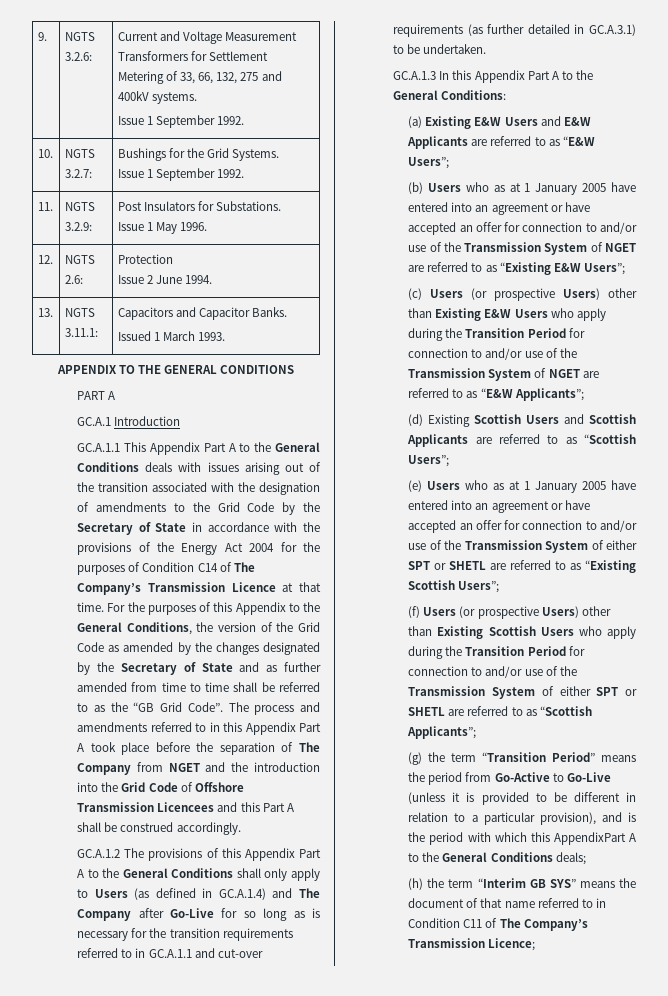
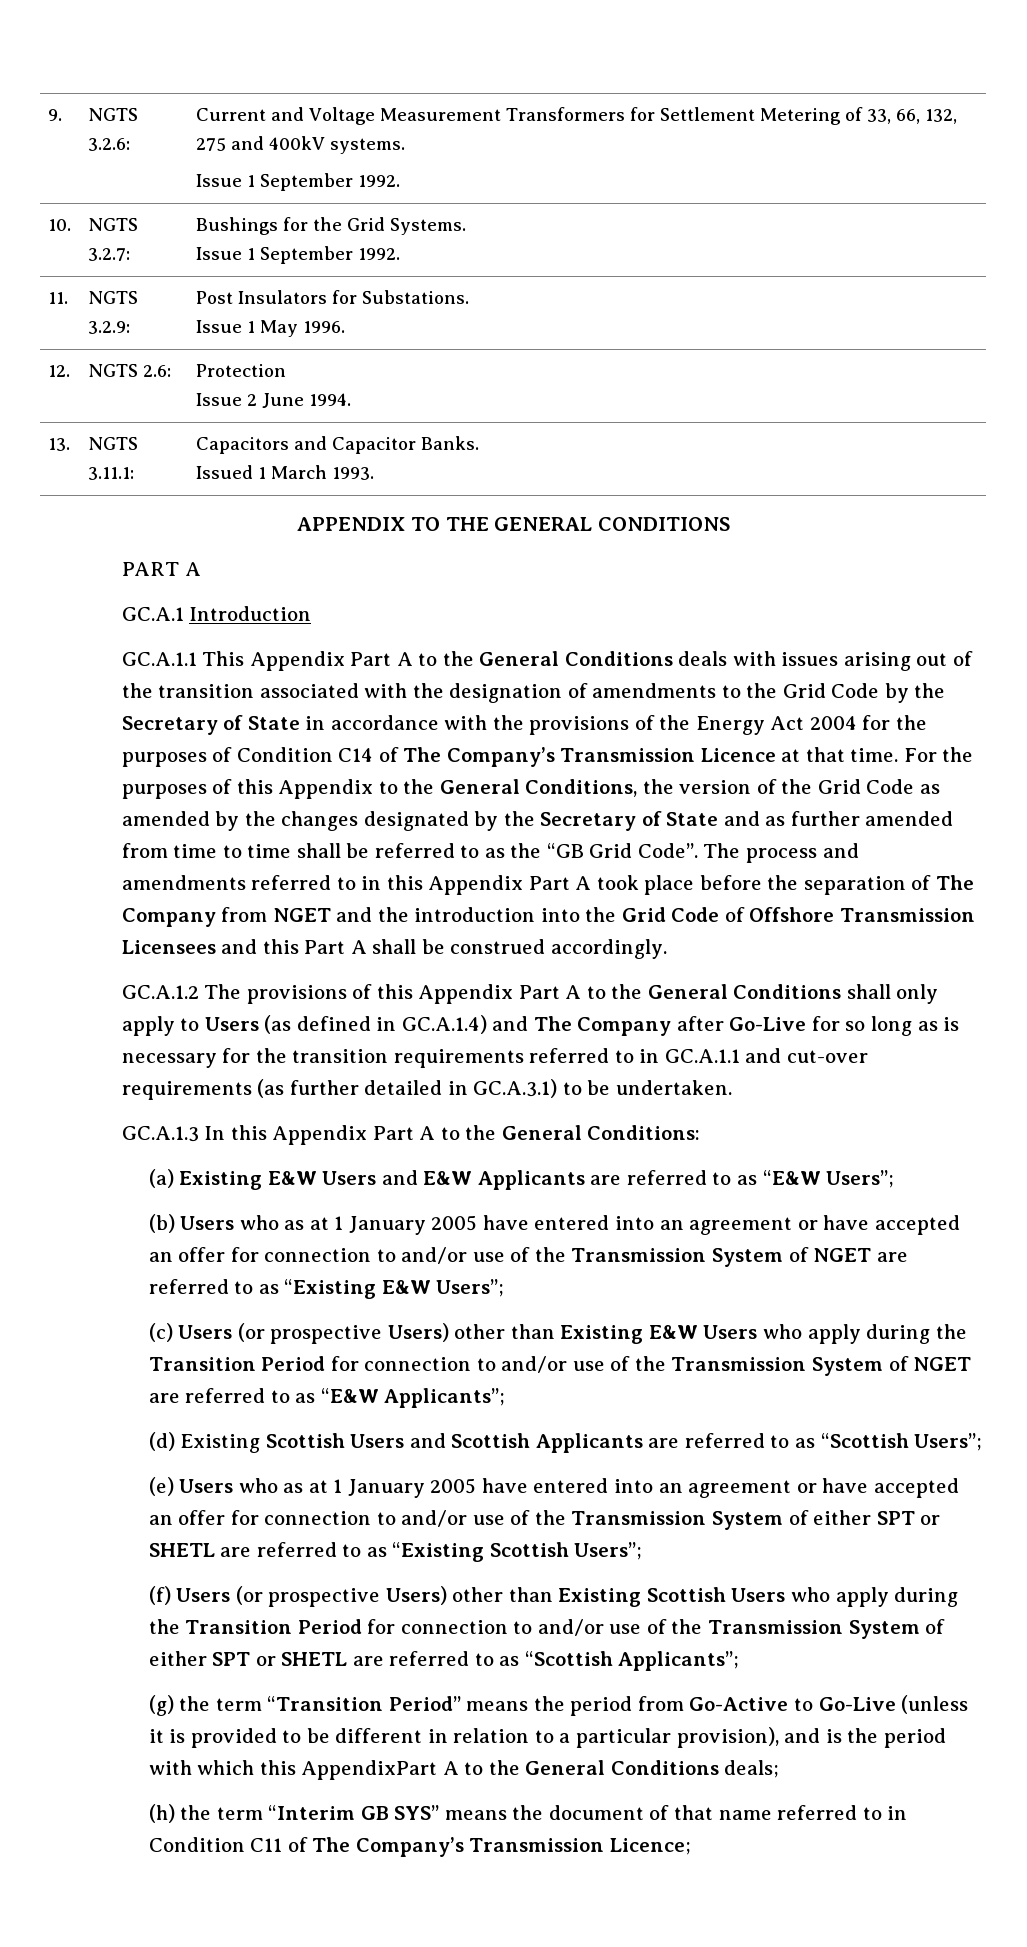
- The process and amendments referred to in this Appendix Part A took place before the separation of The Company from NGET and the introduction into the Grid Code of Offshore Transmission Licencees and this Part A shall be construed accordingly.
+ The process and amendments referred to in this Appendix Part A took place before the separation of The Company from NGET and the introduction into the Grid Code of Offshore Transmission Licensees and this Part A shall be construed accordingly.

